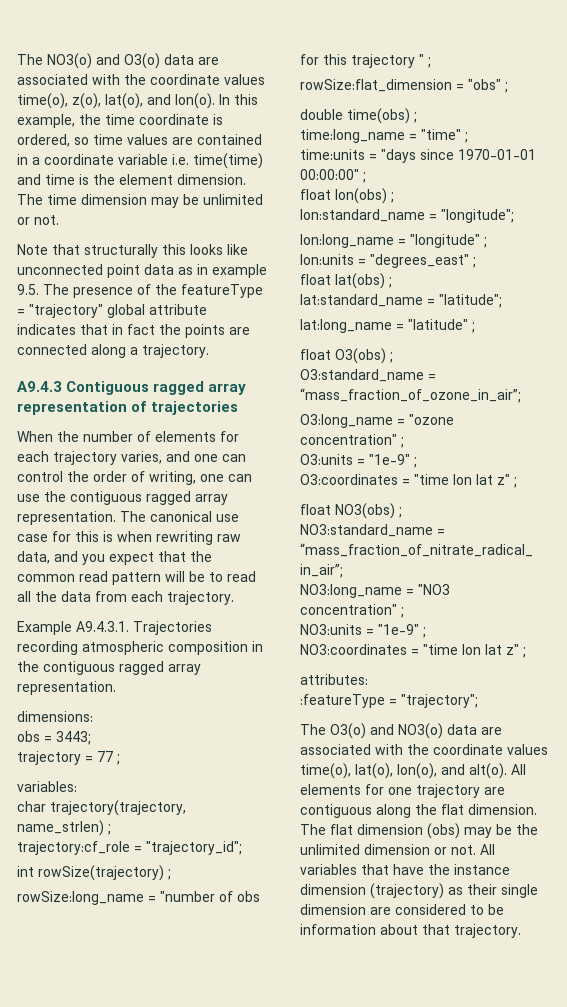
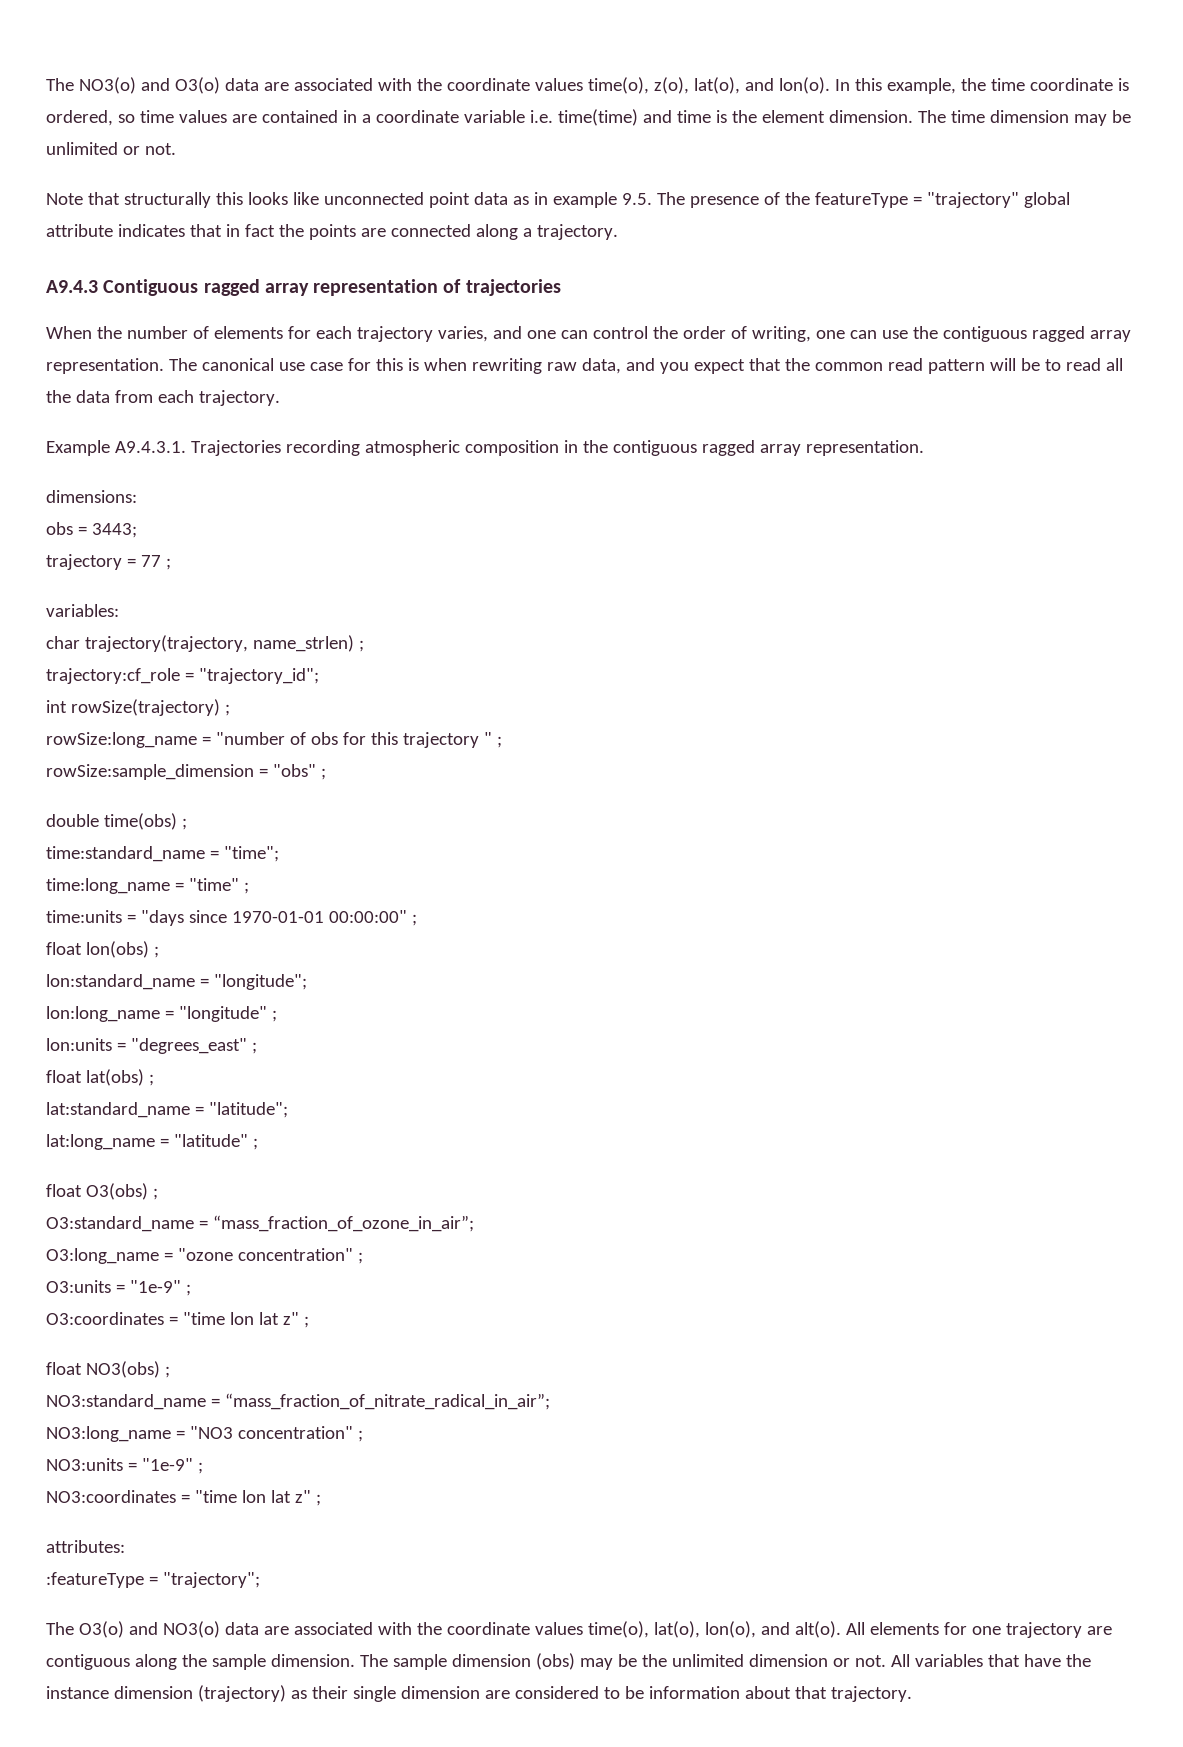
- rowSize:flat_dimension = "obs" ;
+ rowSize:sample_dimension = "obs" ;
+ time:standard_name = "time";
- All elements for one trajectory are contiguous along the flat dimension. The flat dimension (obs) may be the unlimited dimension or not.
+ All elements for one trajectory are contiguous along the sample dimension. The sample dimension (obs) may be the unlimited dimension or not.

